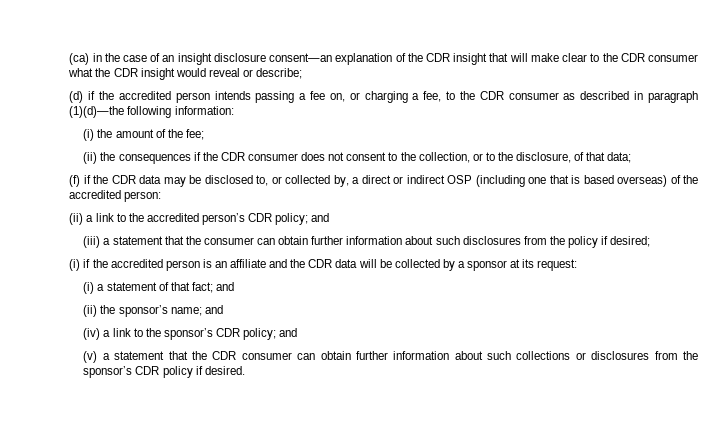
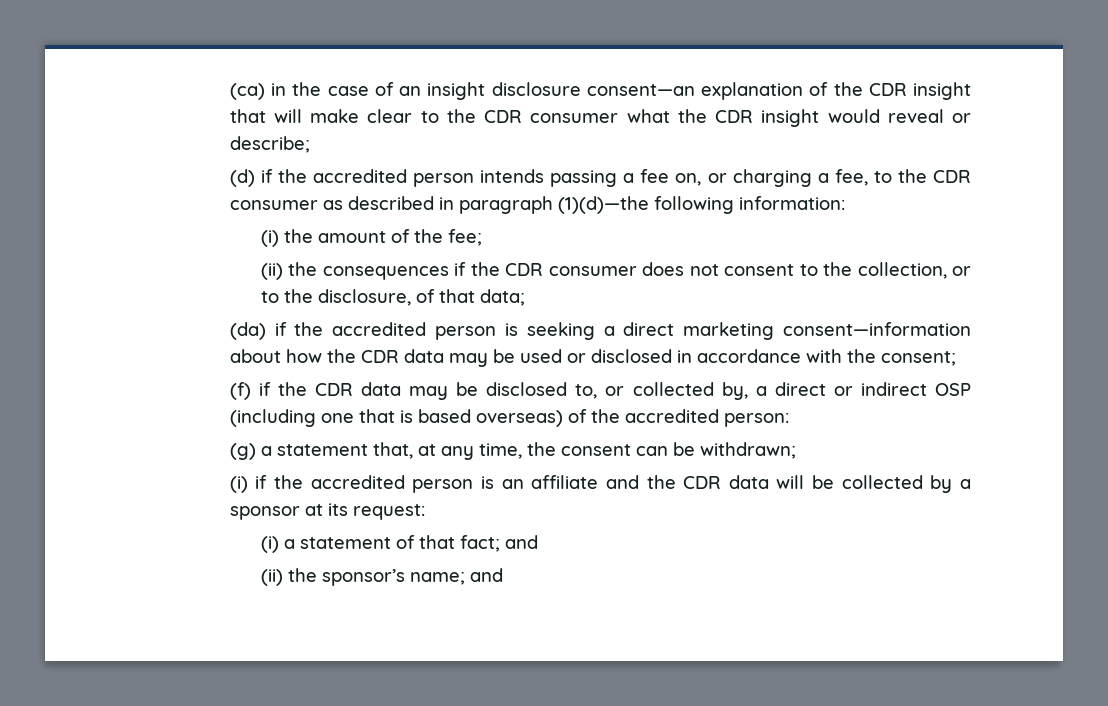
+ (da) if the accredited person is seeking a direct marketing consent—information about how the CDR data may be used or disclosed in accordance with the consent;
- (ii) a link to the accredited person’s CDR policy; and
- (iii) a statement that the consumer can obtain further information about such disclosures from the policy if desired;
+ (g) a statement that, at any time, the consent can be withdrawn;
- (iv) a link to the sponsor’s CDR policy; and
- (v) a statement that the CDR consumer can obtain further information about such collections or disclosures from the sponsor’s CDR policy if desired.

